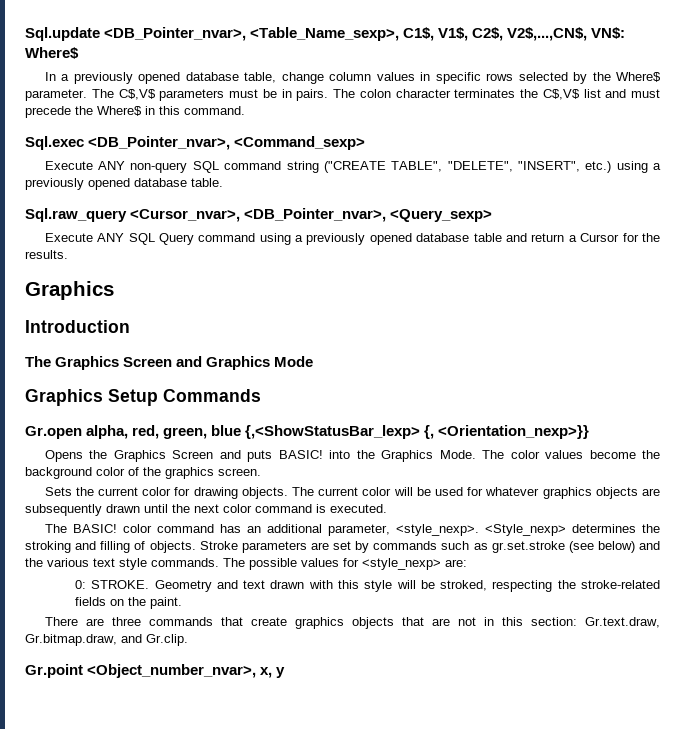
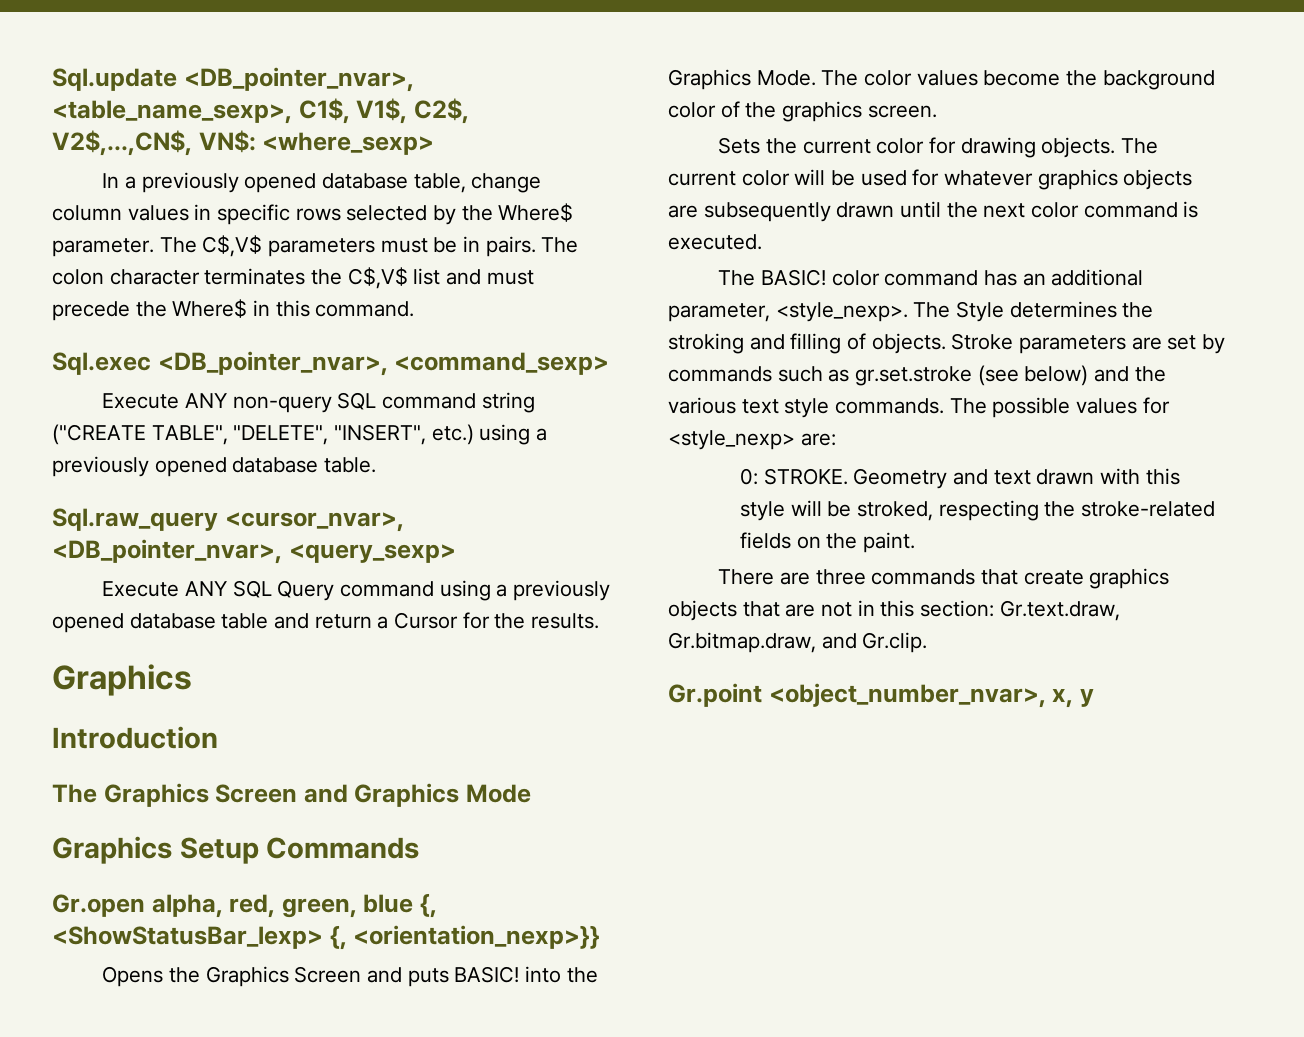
- Sql.update <DB_Pointer_nvar>, <Table_Name_sexp>, C1$, V1$, C2$, V2$,...,CN$, VN$: Where$
+ Sql.update <DB_pointer_nvar>, <table_name_sexp>, C1$, V1$, C2$, V2$,...,CN$, VN$: <where_sexp>
- Sql.exec <DB_Pointer_nvar>, <Command_sexp>
+ Sql.exec <DB_pointer_nvar>, <command_sexp>
- Sql.raw_query <Cursor_nvar>, <DB_Pointer_nvar>, <Query_sexp>
+ Sql.raw_query <cursor_nvar>, <DB_pointer_nvar>, <query_sexp>
- Gr.open alpha, red, green, blue {,<ShowStatusBar_lexp> {, <Orientation_nexp>}}
+ Gr.open alpha, red, green, blue {, <ShowStatusBar_lexp> {, <orientation_nexp>}}
- <Style_nexp> determines the stroking and filling of objects.
+ The Style determines the stroking and filling of objects.
- Gr.point <Object_number_nvar>, x, y
+ Gr.point <object_number_nvar>, x, y

